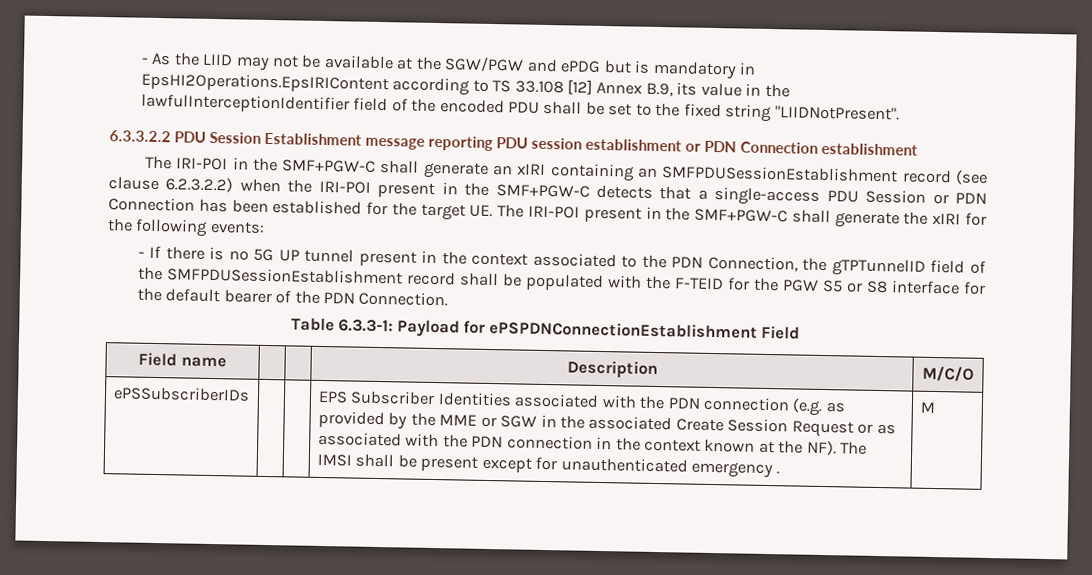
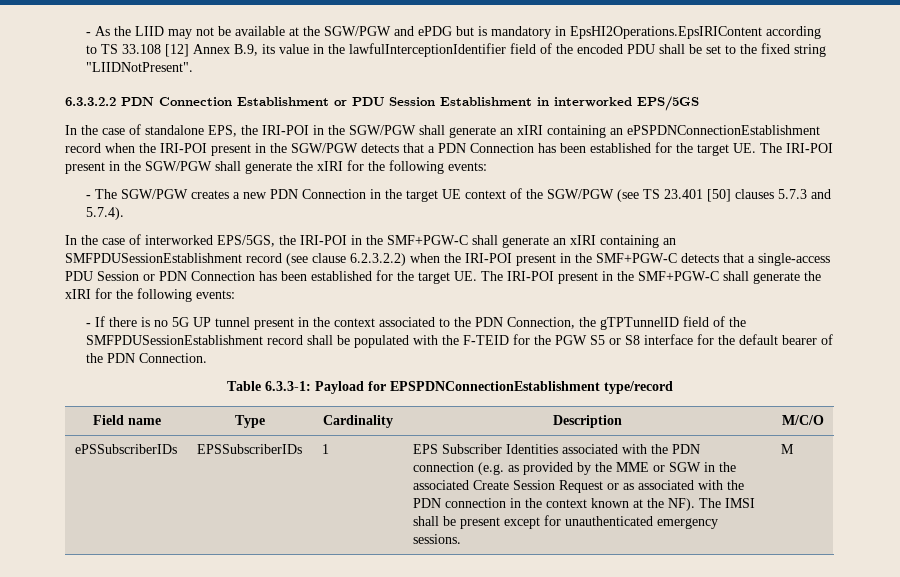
- 6.3.3.2.2 PDU Session Establishment message reporting PDU session establishment or PDN Connection establishment
- The IRI-POI in the SMF+PGW-C shall generate an xIRI containing an SMFPDUSessionEstablishment record (see clause 6.2.3.2.2) when the IRI-POI present in the SMF+PGW-C detects that a single-access PDU Session or PDN Connection has been established for the target UE. The IRI-POI present in the SMF+PGW-C shall generate the xIRI for the following events:
+ 6.3.3.2.2 PDN Connection Establishment or PDU Session Establishment in interworked EPS/5GS
+ In the case of standalone EPS, the IRI-POI in the SGW/PGW shall generate an xIRI containing an ePSPDNConnectionEstablishment record when the IRI-POI present in the SGW/PGW detects that a PDN Connection has been established for the target UE. The IRI-POI present in the SGW/PGW shall generate the xIRI for the following events:
+ - The SGW/PGW creates a new PDN Connection in the target UE context of the SGW/PGW (see TS 23.401 [50] clauses 5.7.3 and 5.7.4).
+ In the case of interworked EPS/5GS, the IRI-POI in the SMF+PGW-C shall generate an xIRI containing an SMFPDUSessionEstablishment record (see clause 6.2.3.2.2) when the IRI-POI present in the SMF+PGW-C detects that a single-access PDU Session or PDN Connection has been established for the target UE. The IRI-POI present in the SMF+PGW-C shall generate the xIRI for the following events:
- Table 6.3.3-1: Payload for ePSPDNConnectionEstablishment Field
+ Table 6.3.3-1: Payload for EPSPDNConnectionEstablishment type/record
- Field name | | | Description | M/C/O
+ Field name | Type | Cardinality | Description | M/C/O
+ EPSSubscriberIDs | 1
- EPS Subscriber Identities associated with the PDN connection (e.g. as provided by the MME or SGW in the associated Create Session Request or as associated with the PDN connection in the context known at the NF). The IMSI shall be present except for unauthenticated emergency .
+ EPS Subscriber Identities associated with the PDN connection (e.g. as provided by the MME or SGW in the associated Create Session Request or as associated with the PDN connection in the context known at the NF). The IMSI shall be present except for unauthenticated emergency sessions.

